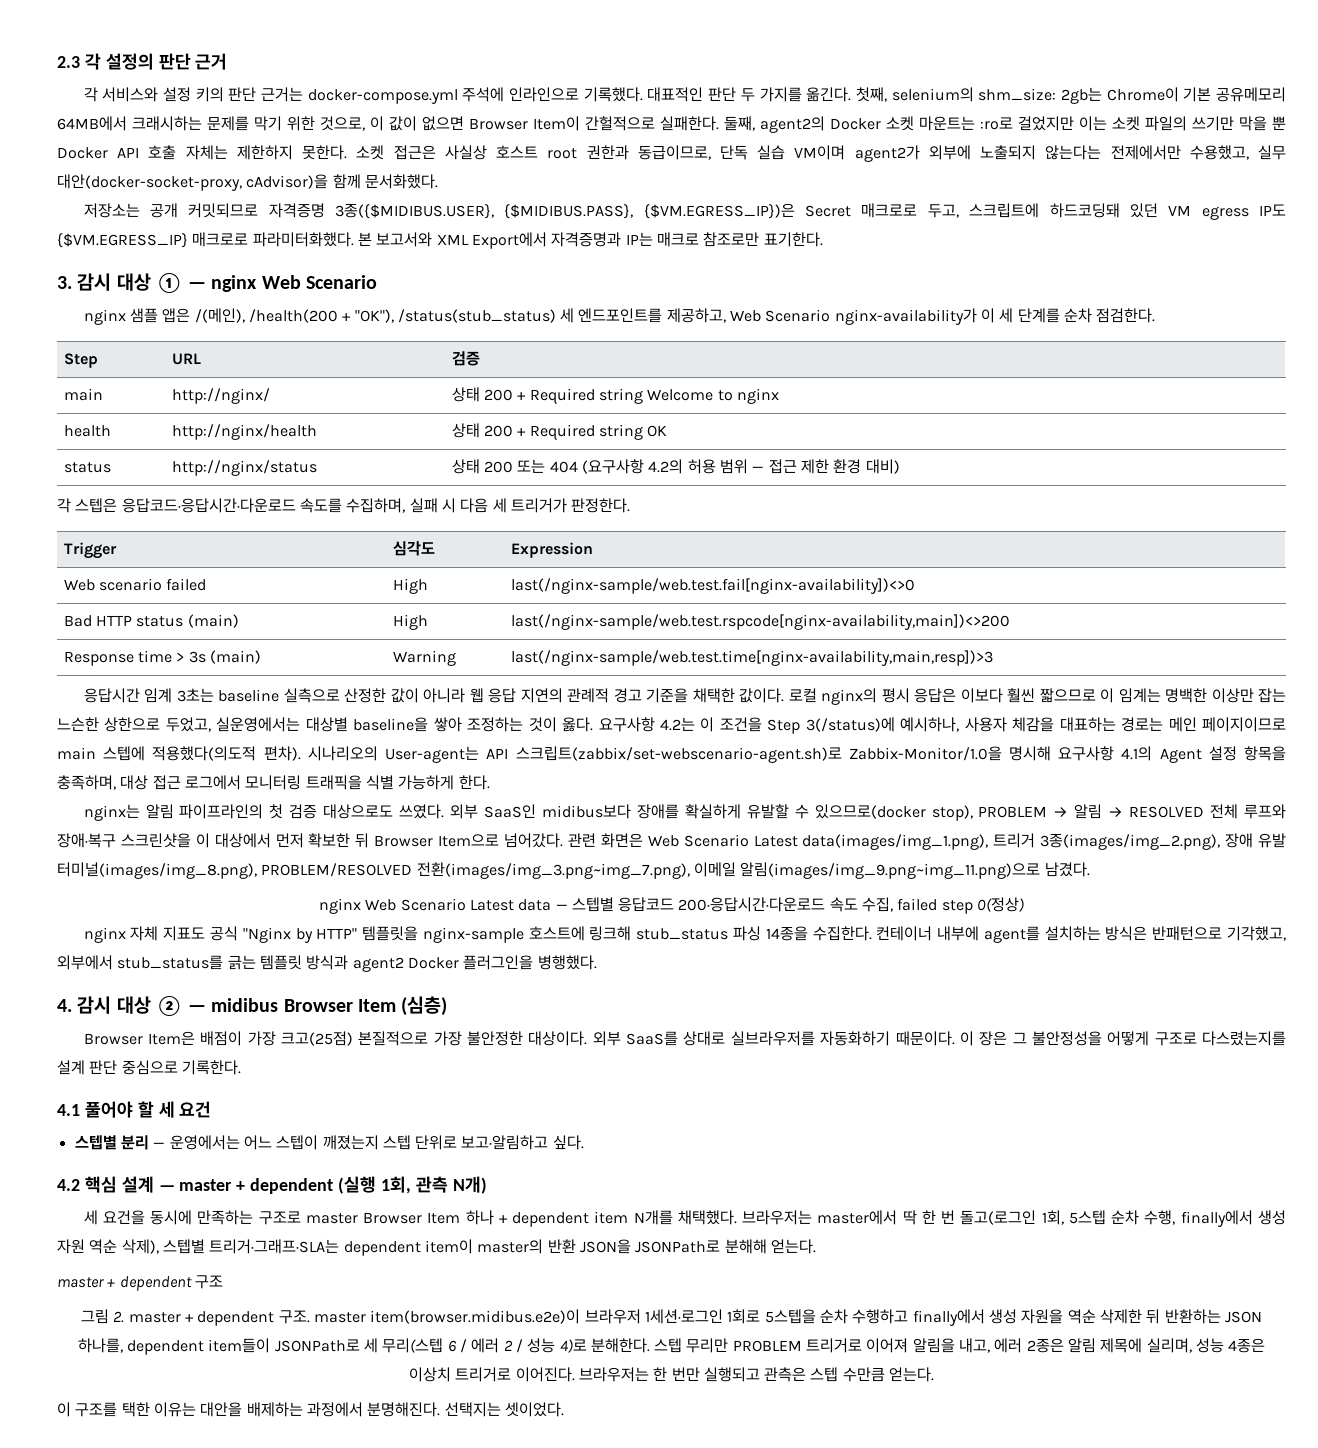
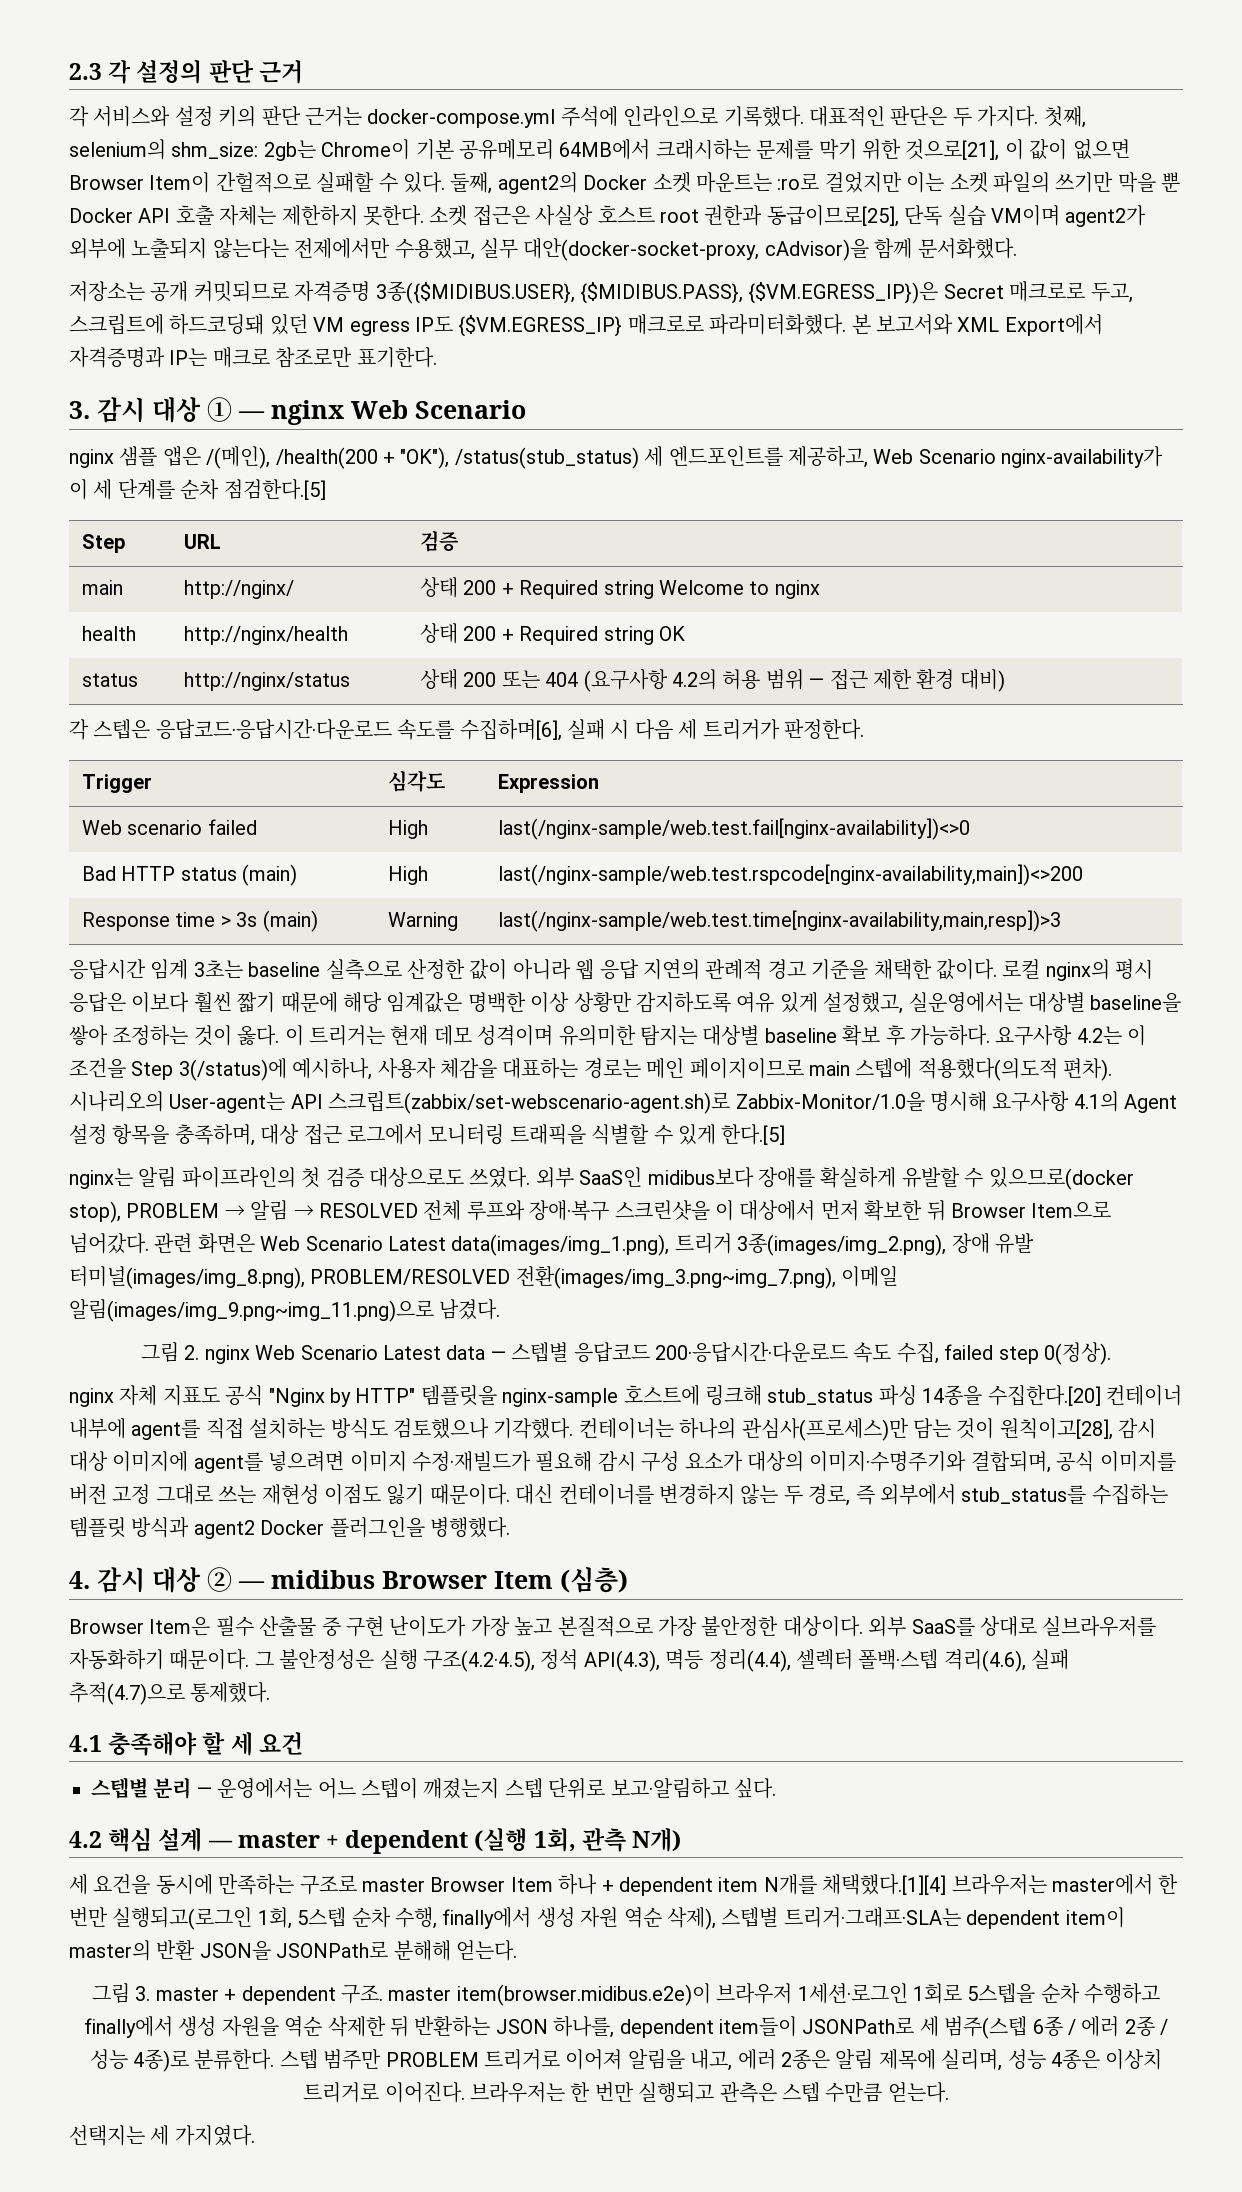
- 대표적인 판단 두 가지를 옮긴다.
+ 대표적인 판단은 두 가지다.
- 첫째, selenium의 shm_size: 2gb는 Chrome이 기본 공유메모리 64MB에서 크래시하는 문제를 막기 위한 것으로, 이 값이 없으면 Browser Item이 간헐적으로 실패한다.
+ 첫째, selenium의 shm_size: 2gb는 Chrome이 기본 공유메모리 64MB에서 크래시하는 문제를 막기 위한 것으로[21], 이 값이 없으면 Browser Item이 간헐적으로 실패할 수 있다.
- 소켓 접근은 사실상 호스트 root 권한과 동급이므로, 단독 실습 VM이며 agent2가 외부에 노출되지 않는다는 전제에서만 수용했고, 실무 대안(docker-socket-proxy, cAdvisor)을 함께 문서화했다.
+ 소켓 접근은 사실상 호스트 root 권한과 동급이므로[25], 단독 실습 VM이며 agent2가 외부에 노출되지 않는다는 전제에서만 수용했고, 실무 대안(docker-socket-proxy, cAdvisor)을 함께 문서화했다.
- nginx 샘플 앱은 /(메인), /health(200 + "OK"), /status(stub_status) 세 엔드포인트를 제공하고, Web Scenario nginx-availability가 이 세 단계를 순차 점검한다.
+ nginx 샘플 앱은 /(메인), /health(200 + "OK"), /status(stub_status) 세 엔드포인트를 제공하고, Web Scenario nginx-availability가 이 세 단계를 순차 점검한다.[5]
- 각 스텝은 응답코드·응답시간·다운로드 속도를 수집하며, 실패 시 다음 세 트리거가 판정한다.
+ 각 스텝은 응답코드·응답시간·다운로드 속도를 수집하며[6], 실패 시 다음 세 트리거가 판정한다.
- 로컬 nginx의 평시 응답은 이보다 훨씬 짧으므로 이 임계는 명백한 이상만 잡는 느슨한 상한으로 두었고, 실운영에서는 대상별 baseline을 쌓아 조정하는 것이 옳다.
+ 로컬 nginx의 평시 응답은 이보다 훨씬 짧기 때문에 해당 임계값은 명백한 이상 상황만 감지하도록 여유 있게 설정했고, 실운영에서는 대상별 baseline을 쌓아 조정하는 것이 옳다.
+ 이 트리거는 현재 데모 성격이며 유의미한 탐지는 대상별 baseline 확보 후 가능하다.
- 시나리오의 User-agent는 API 스크립트(zabbix/set-webscenario-agent.sh)로 Zabbix-Monitor/1.0을 명시해 요구사항 4.1의 Agent 설정 항목을 충족하며, 대상 접근 로그에서 모니터링 트래픽을 식별 가능하게 한다.
+ 시나리오의 User-agent는 API 스크립트(zabbix/set-webscenario-agent.sh)로 Zabbix-Monitor/1.0을 명시해 요구사항 4.1의 Agent 설정 항목을 충족하며, 대상 접근 로그에서 모니터링 트래픽을 식별할 수 있게 한다.[5]
- nginx Web Scenario Latest data — 스텝별 응답코드 200·응답시간·다운로드 속도 수집, failed step 0(정상)
+ 그림 2. nginx Web Scenario Latest data — 스텝별 응답코드 200·응답시간·다운로드 속도 수집, failed step 0(정상).
- nginx 자체 지표도 공식 "Nginx by HTTP" 템플릿을 nginx-sample 호스트에 링크해 stub_status 파싱 14종을 수집한다. 컨테이너 내부에 agent를 설치하는 방식은 반패턴으로 기각했고, 외부에서 stub_status를 긁는 템플릿 방식과 agent2 Docker 플러그인을 병행했다.
+ nginx 자체 지표도 공식 "Nginx by HTTP" 템플릿을 nginx-sample 호스트에 링크해 stub_status 파싱 14종을 수집한다.[20] 컨테이너 내부에 agent를 직접 설치하는 방식도 검토했으나 기각했다. 컨테이너는 하나의 관심사(프로세스)만 담는 것이 원칙이고[28], 감시 대상 이미지에 agent를 넣으려면 이미지 수정·재빌드가 필요해 감시 구성 요소가 대상의 이미지·수명주기와 결합되며, 공식 이미지를 버전 고정 그대로 쓰는 재현성 이점도 잃기 때문이다. 대신 컨테이너를 변경하지 않는 두 경로, 즉 외부에서 stub_status를 수집하는 템플릿 방식과 agent2 Docker 플러그인을 병행했다.
- Browser Item은 배점이 가장 크고(25점) 본질적으로 가장 불안정한 대상이다.
+ Browser Item은 필수 산출물 중 구현 난이도가 가장 높고 본질적으로 가장 불안정한 대상이다.
- 이 장은 그 불안정성을 어떻게 구조로 다스렸는지를 설계 판단 중심으로 기록한다.
+ 그 불안정성은 실행 구조(4.2·4.5), 정석 API(4.3), 멱등 정리(4.4), 셀렉터 폴백·스텝 격리(4.6), 실패 추적(4.7)으로 통제했다.
- 4.1 풀어야 할 세 요건
+ 4.1 충족해야 할 세 요건
- 세 요건을 동시에 만족하는 구조로 master Browser Item 하나 + dependent item N개를 채택했다. 브라우저는 master에서 딱 한 번 돌고(로그인 1회, 5스텝 순차 수행, finally에서 생성 자원 역순 삭제), 스텝별 트리거·그래프·SLA는 dependent item이 master의 반환 JSON을 JSONPath로 분해해 얻는다.
+ 세 요건을 동시에 만족하는 구조로 master Browser Item 하나 + dependent item N개를 채택했다.[1][4] 브라우저는 master에서 한 번만 실행되고(로그인 1회, 5스텝 순차 수행, finally에서 생성 자원 역순 삭제), 스텝별 트리거·그래프·SLA는 dependent item이 master의 반환 JSON을 JSONPath로 분해해 얻는다.
- master + dependent 구조
- 그림 2. master + dependent 구조. master item(browser.midibus.e2e)이 브라우저 1세션·로그인 1회로 5스텝을 순차 수행하고 finally에서 생성 자원을 역순 삭제한 뒤 반환하는 JSON 하나를, dependent item들이 JSONPath로 세 무리(스텝 6 / 에러 2 / 성능 4)로 분해한다. 스텝 무리만 PROBLEM 트리거로 이어져 알림을 내고, 에러 2종은 알림 제목에 실리며, 성능 4종은 이상치 트리거로 이어진다.
+ 그림 3. master + dependent 구조. master item(browser.midibus.e2e)이 브라우저 1세션·로그인 1회로 5스텝을 순차 수행하고 finally에서 생성 자원을 역순 삭제한 뒤 반환하는 JSON 하나를, dependent item들이 JSONPath로 세 범주(스텝 6종 / 에러 2종 / 성능 4종)로 분류한다. 스텝 범주만 PROBLEM 트리거로 이어져 알림을 내고, 에러 2종은 알림 제목에 실리며, 성능 4종은 이상치 트리거로 이어진다.
- 이 구조를 택한 이유는 대안을 배제하는 과정에서 분명해진다. 선택지는 셋이었다.
+ 선택지는 세 가지였다.

